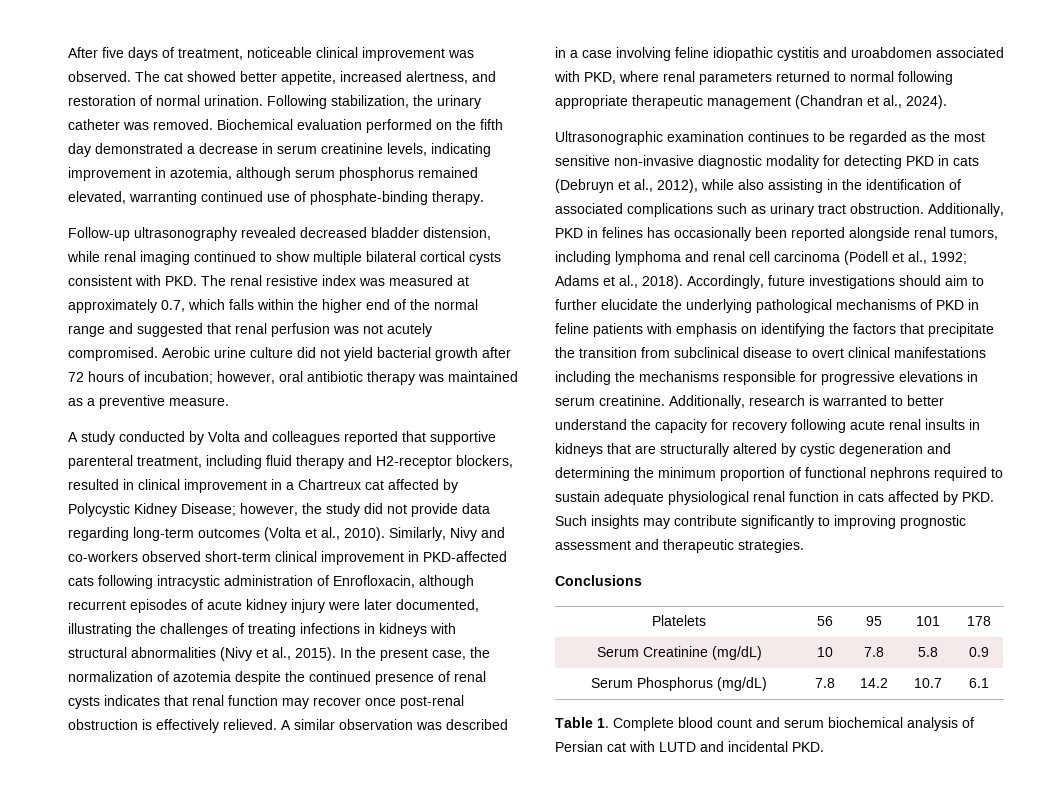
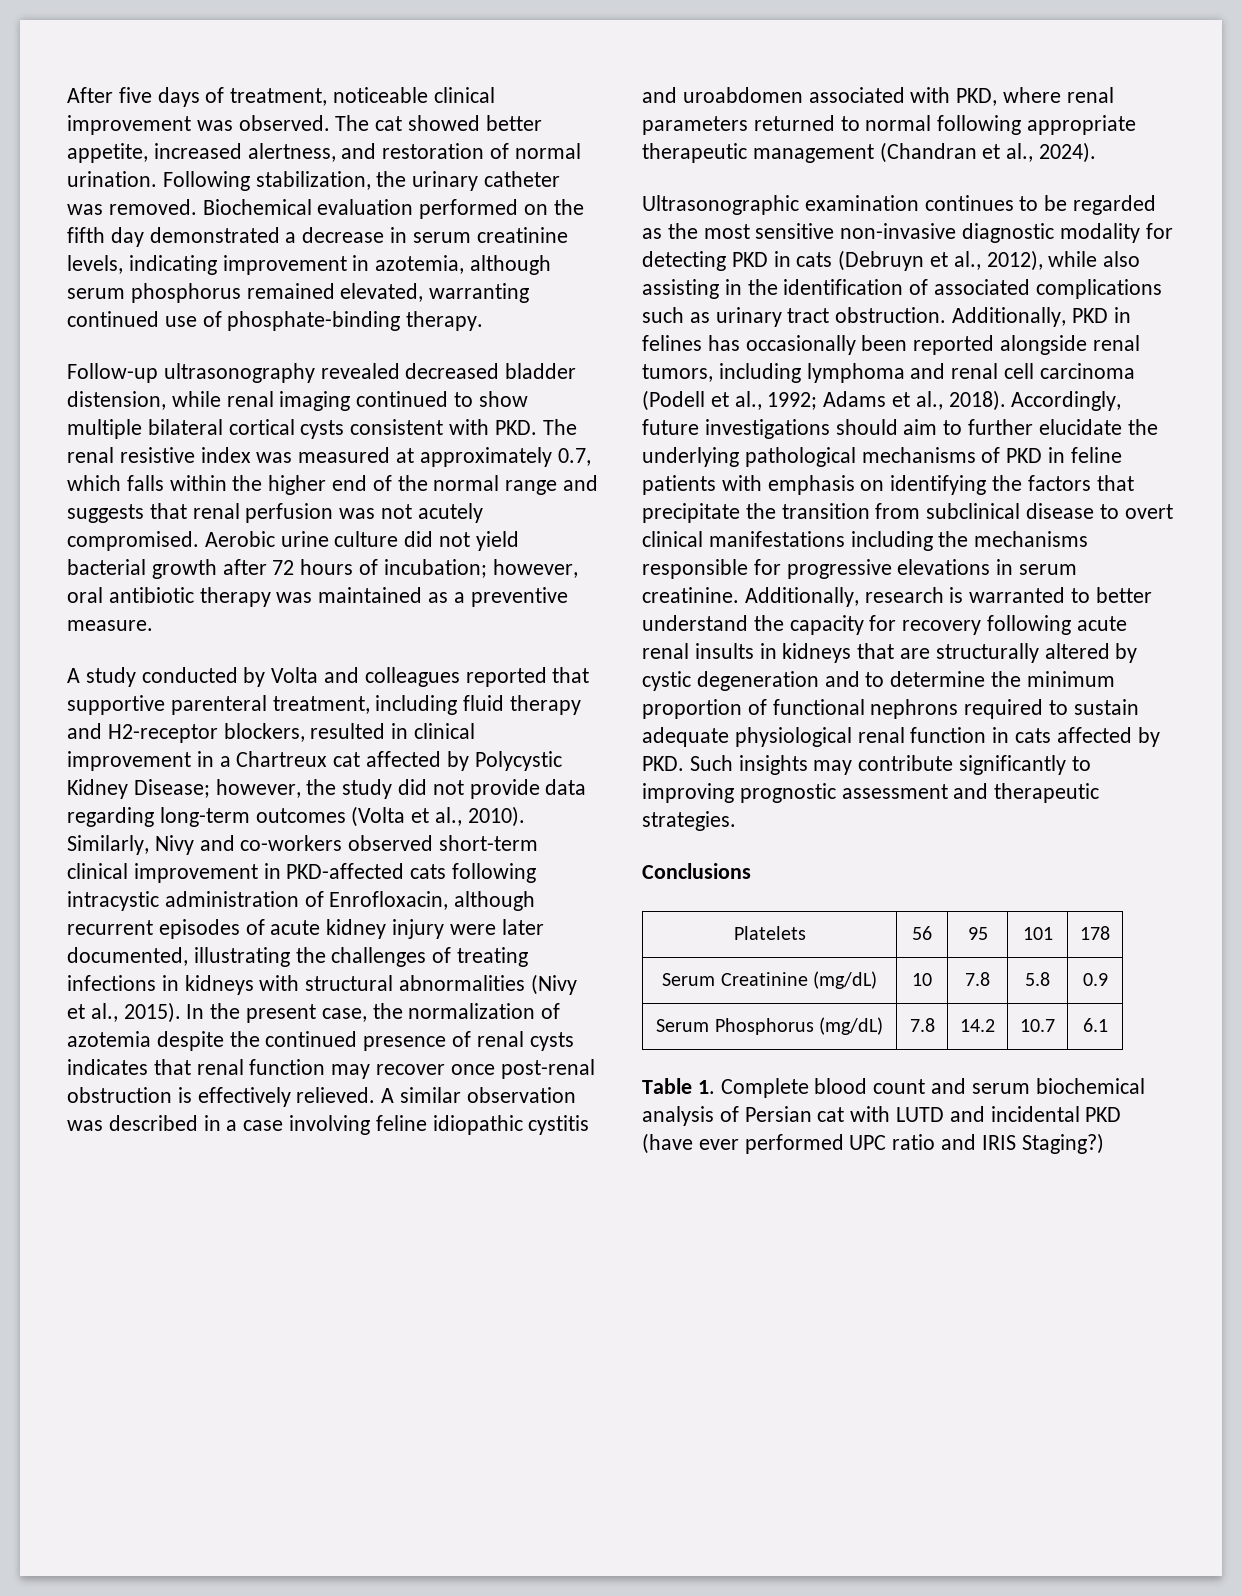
- Follow-up ultrasonography revealed decreased bladder distension, while renal imaging continued to show multiple bilateral cortical cysts consistent with PKD. The renal resistive index was measured at approximately 0.7, which falls within the higher end of the normal range and suggested that renal perfusion was not acutely compromised.
+ Follow-up ultrasonography revealed decreased bladder distension, while renal imaging continued to show multiple bilateral cortical cysts consistent with PKD. The renal resistive index was measured at approximately 0.7, which falls within the higher end of the normal range and suggests that renal perfusion was not acutely compromised.
- Additionally, research is warranted to better understand the capacity for recovery following acute renal insults in kidneys that are structurally altered by cystic degeneration and determining the minimum proportion of functional nephrons required to sustain adequate physiological renal function in cats affected by PKD. Such insights may contribute significantly to improving prognostic assessment and therapeutic strategies.
+ Additionally, research is warranted to better understand the capacity for recovery following acute renal insults in kidneys that are structurally altered by cystic degeneration and to determine the minimum proportion of functional nephrons required to sustain adequate physiological renal function in cats affected by PKD. Such insights may contribute significantly to improving prognostic assessment and therapeutic strategies.
- Table 1. Complete blood count and serum biochemical analysis of Persian cat with LUTD and incidental PKD.
+ Table 1. Complete blood count and serum biochemical analysis of Persian cat with LUTD and incidental PKD (have ever performed UPC ratio and IRIS Staging?)

